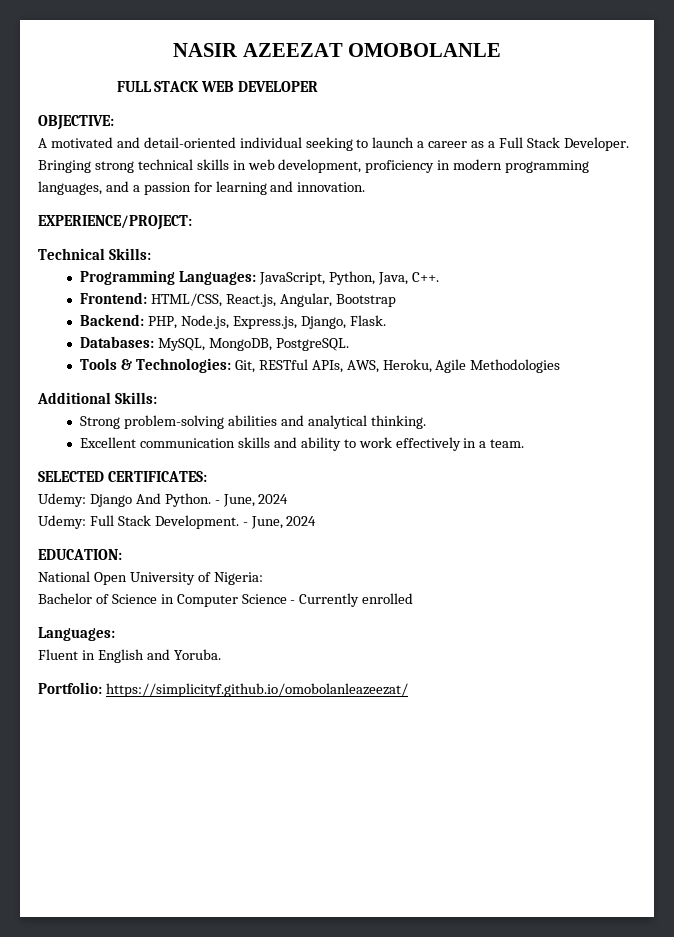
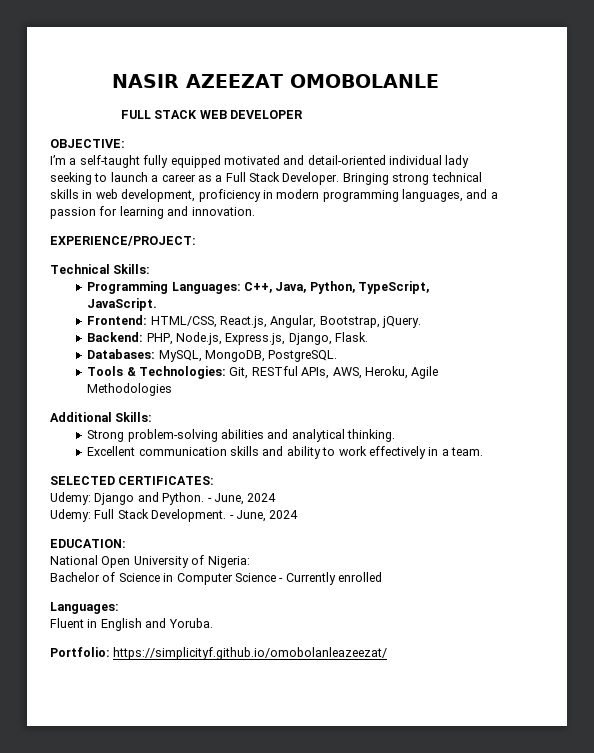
- A motivated and detail-oriented individual seeking to launch a career as a Full Stack Developer.
+ I’m a self-taught fully equipped motivated and detail-oriented individual lady seeking to launch a career as a Full Stack Developer.
- Programming Languages: JavaScript, Python, Java, C++.
+ Programming Languages: C++, Java, Python, TypeScript, JavaScript.
- Frontend: HTML/CSS, React.js, Angular, Bootstrap
+ Frontend: HTML/CSS, React.js, Angular, Bootstrap, jQuery.
- Udemy: Django And Python.
+ Udemy: Django and Python.

